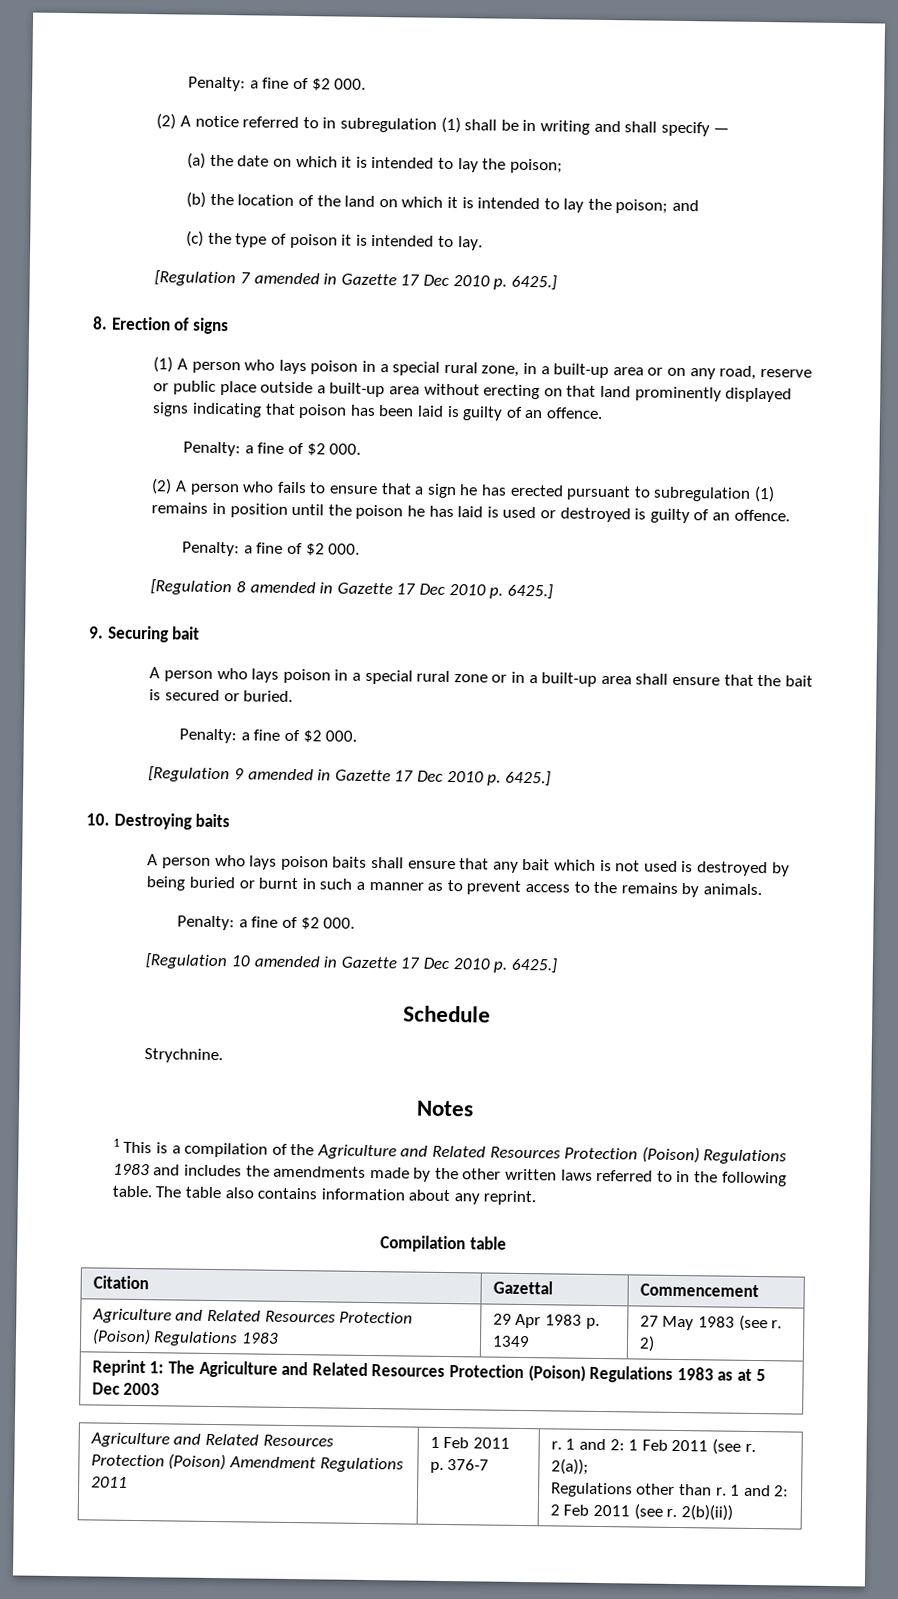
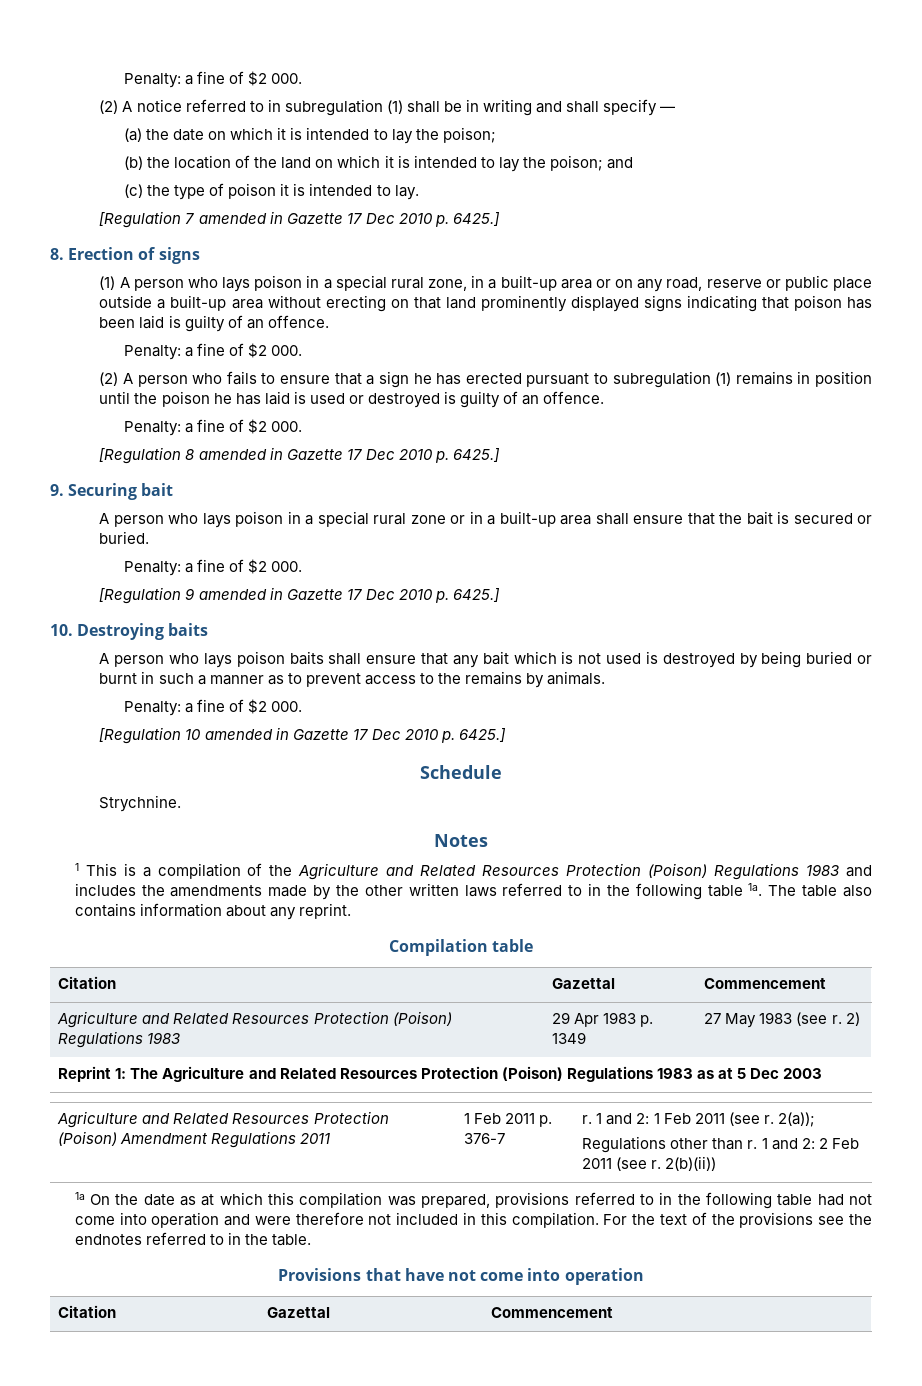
- 1 This is a compilation of the Agriculture and Related Resources Protection (Poison) Regulations 1983 and includes the amendments made by the other written laws referred to in the following table.
+ 1 This is a compilation of the Agriculture and Related Resources Protection (Poison) Regulations 1983 and includes the amendments made by the other written laws referred to in the following table 1a.
+ 1a On the date as at which this compilation was prepared, provisions referred to in the following table had not come into operation and were therefore not included in this compilation. For the text of the provisions see the endnotes referred to in the table.
+ Provisions that have not come into operation
+ Citation | Gazettal | Commencement

